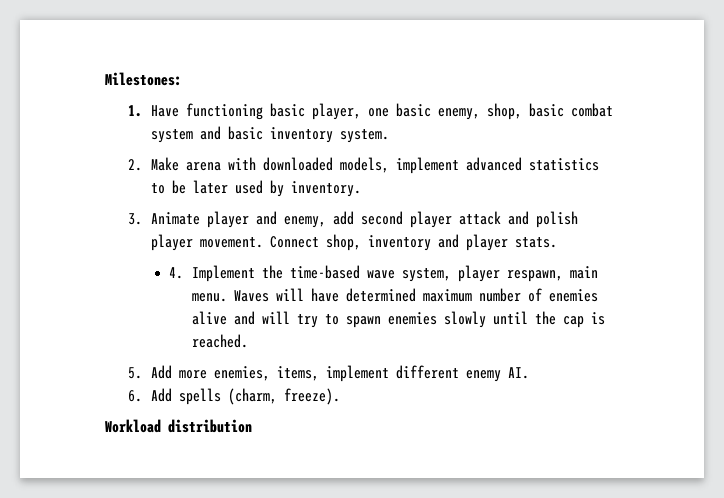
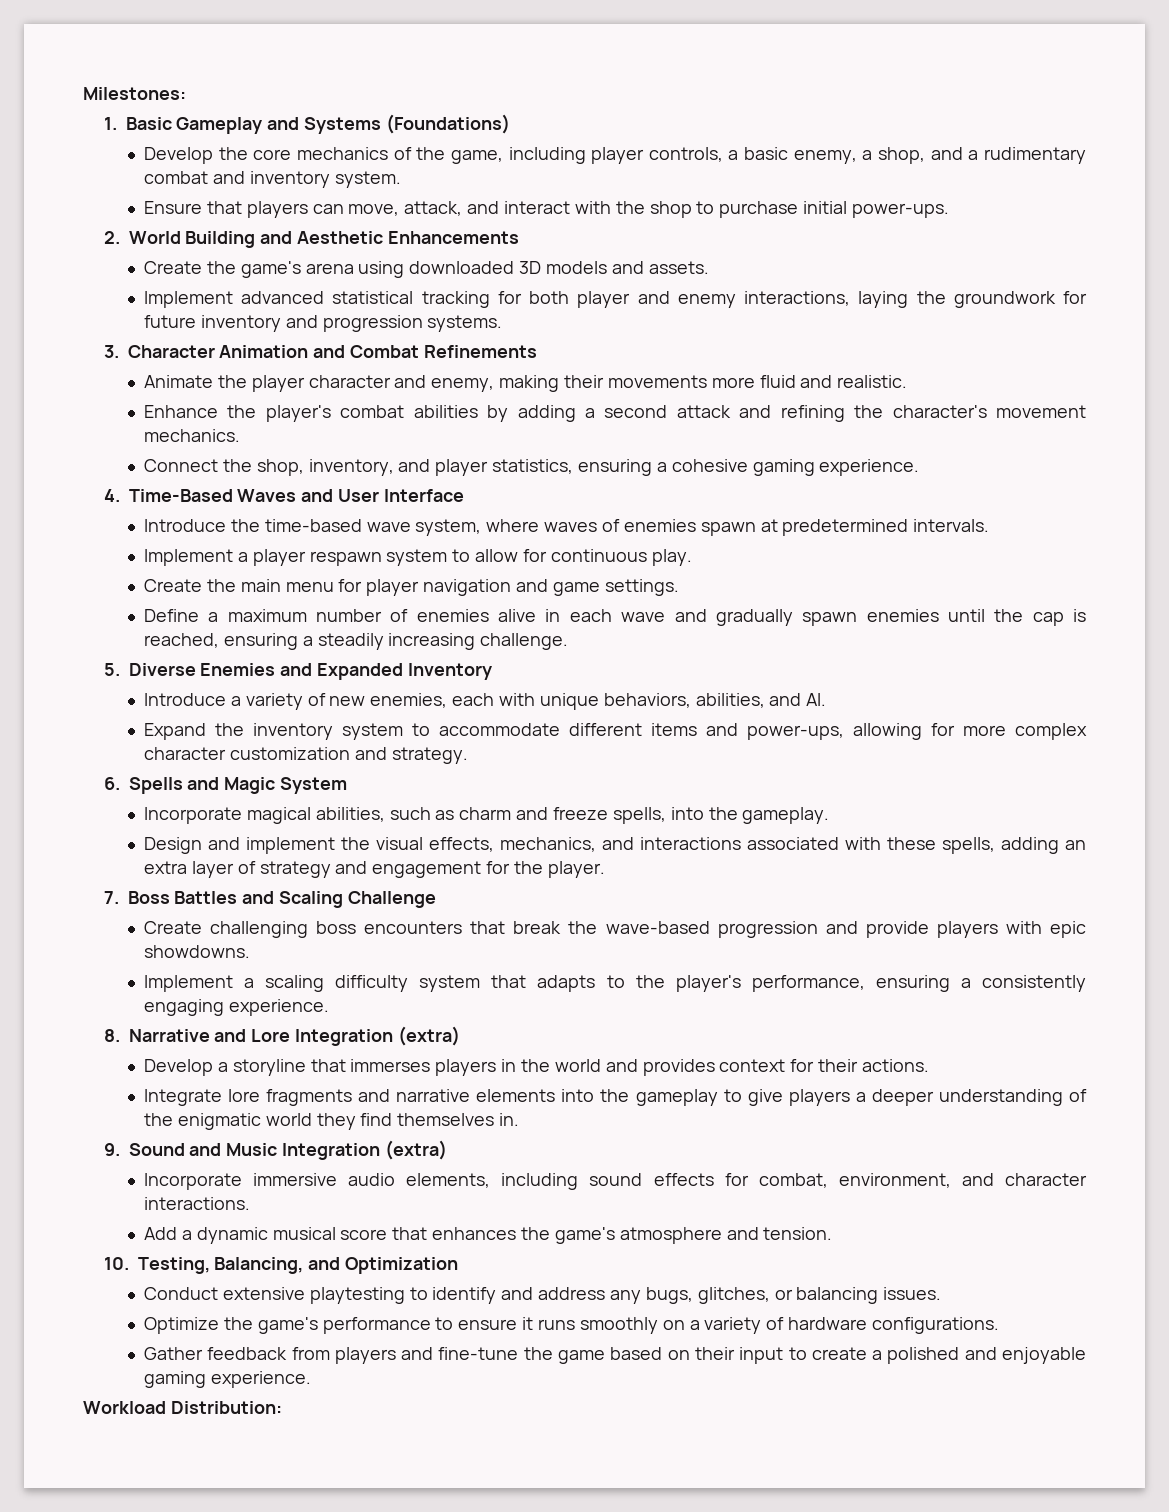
- 1. Have functioning basic player, one basic enemy, shop, basic combat system and basic inventory system.
- 2. Make arena with downloaded models, implement advanced statistics to be later used by inventory.
- 3. Animate player and enemy, add second player attack and polish player movement. Connect shop, inventory and player stats.
- 4. Implement the time-based wave system, player respawn, main menu. Waves will have determined maximum number of enemies alive and will try to spawn enemies slowly until the cap is reached.
- 5. Add more enemies, items, implement different enemy AI.
- 6. Add spells (charm, freeze).
+ 1. Basic Gameplay and Systems (Foundations)
+ Develop the core mechanics of the game, including player controls, a basic enemy, a shop, and a rudimentary combat and inventory system.
+ Ensure that players can move, attack, and interact with the shop to purchase initial power-ups.
+ 2. World Building and Aesthetic Enhancements
+ Create the game's arena using downloaded 3D models and assets.
+ Implement advanced statistical tracking for both player and enemy interactions, laying the groundwork for future inventory and progression systems.
+ 3. Character Animation and Combat Refinements
+ Animate the player character and enemy, making their movements more fluid and realistic.
+ Enhance the player's combat abilities by adding a second attack and refining the character's movement mechanics.
+ Connect the shop, inventory, and player statistics, ensuring a cohesive gaming experience.
+ 4. Time-Based Waves and User Interface
+ Introduce the time-based wave system, where waves of enemies spawn at predetermined intervals.
+ Implement a player respawn system to allow for continuous play.
+ Create the main menu for player navigation and game settings.
+ Define a maximum number of enemies alive in each wave and gradually spawn enemies until the cap is reached, ensuring a steadily increasing challenge.
+ 5. Diverse Enemies and Expanded Inventory
+ Introduce a variety of new enemies, each with unique behaviors, abilities, and AI.
+ Expand the inventory system to accommodate different items and power-ups, allowing for more complex character customization and strategy.
+ 6. Spells and Magic System
+ Incorporate magical abilities, such as charm and freeze spells, into the gameplay.
+ Design and implement the visual effects, mechanics, and interactions associated with these spells, adding an extra layer of strategy and engagement for the player.
+ 7. Boss Battles and Scaling Challenge
+ Create challenging boss encounters that break the wave-based progression and provide players with epic showdowns.
+ Implement a scaling difficulty system that adapts to the player's performance, ensuring a consistently engaging experience.
+ 8. Narrative and Lore Integration (extra)
+ Develop a storyline that immerses players in the world and provides context for their actions.
+ Integrate lore fragments and narrative elements into the gameplay to give players a deeper understanding of the enigmatic world they find themselves in.
+ 9. Sound and Music Integration (extra)
+ Incorporate immersive audio elements, including sound effects for combat, environment, and character interactions.
+ Add a dynamic musical score that enhances the game's atmosphere and tension.
+ 10. Testing, Balancing, and Optimization
+ Conduct extensive playtesting to identify and address any bugs, glitches, or balancing issues.
+ Optimize the game's performance to ensure it runs smoothly on a variety of hardware configurations.
+ Gather feedback from players and fine-tune the game based on their input to create a polished and enjoyable gaming experience.
- Workload distribution
+ Workload Distribution:

